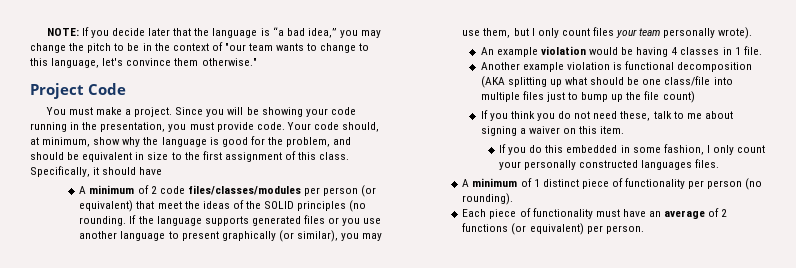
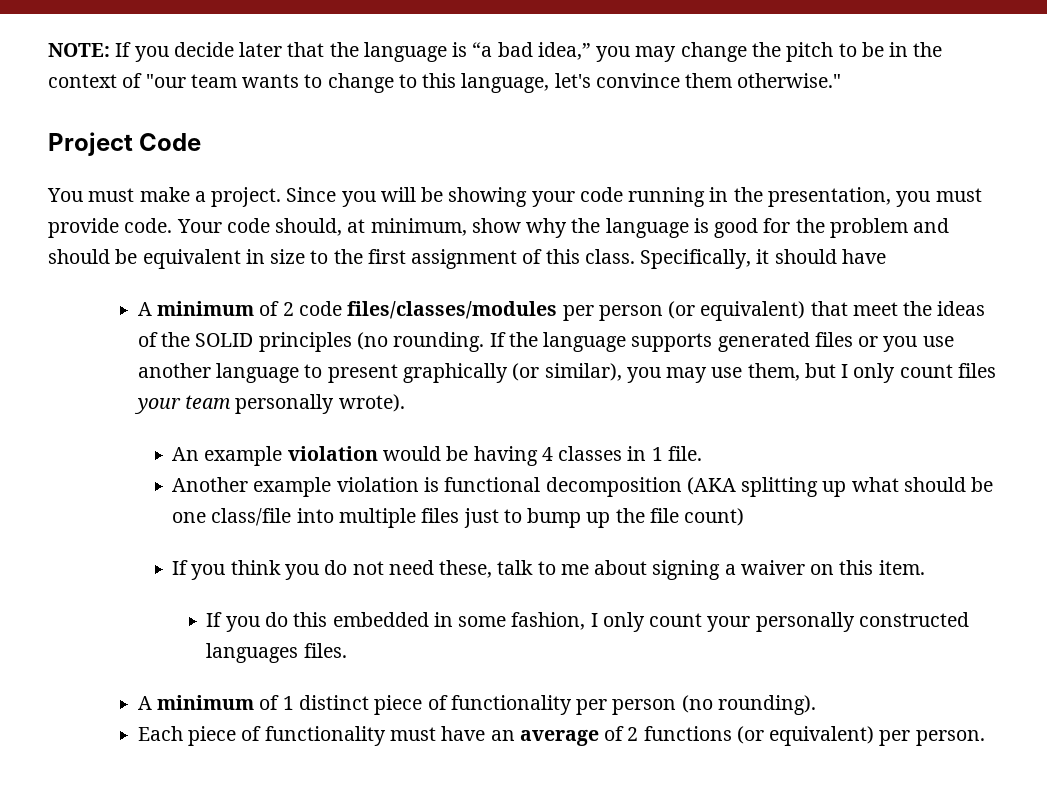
- Your code should, at minimum, show why the language is good for the problem, and should be equivalent in size to the first assignment of this class.
+ Your code should, at minimum, show why the language is good for the problem and should be equivalent in size to the first assignment of this class.

